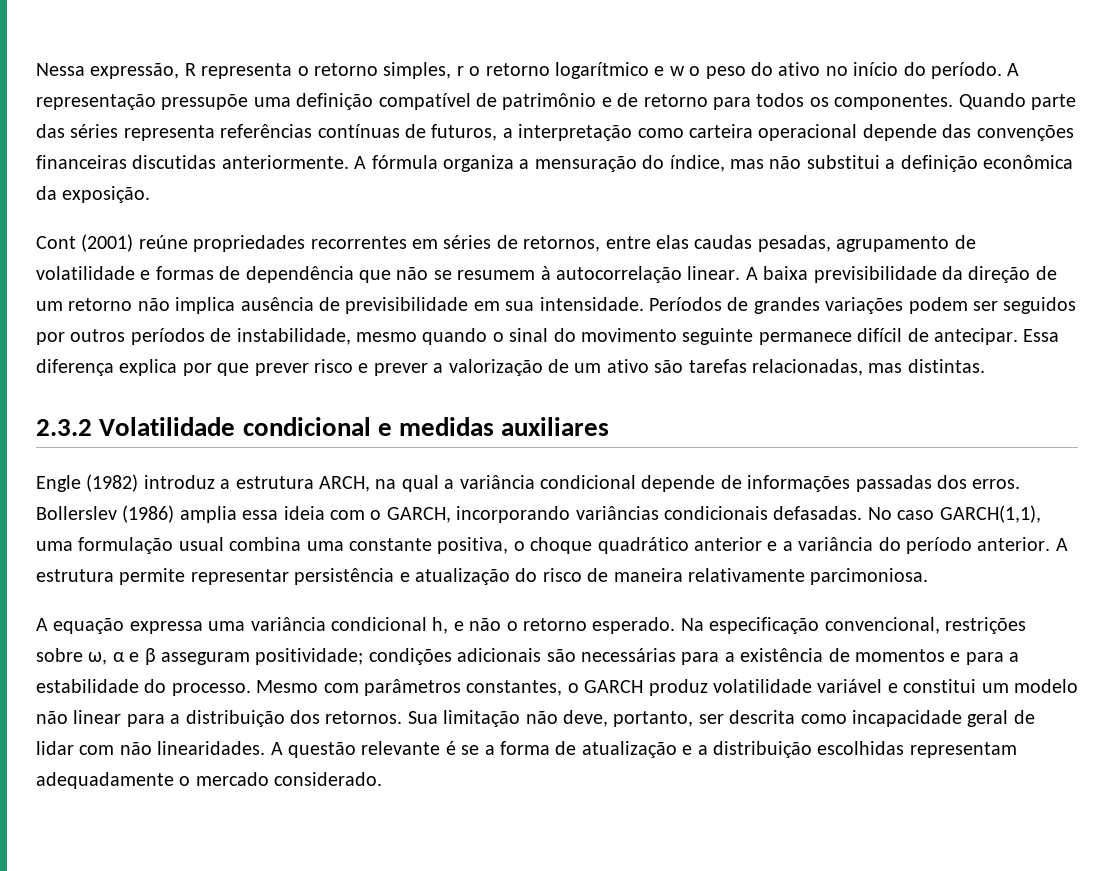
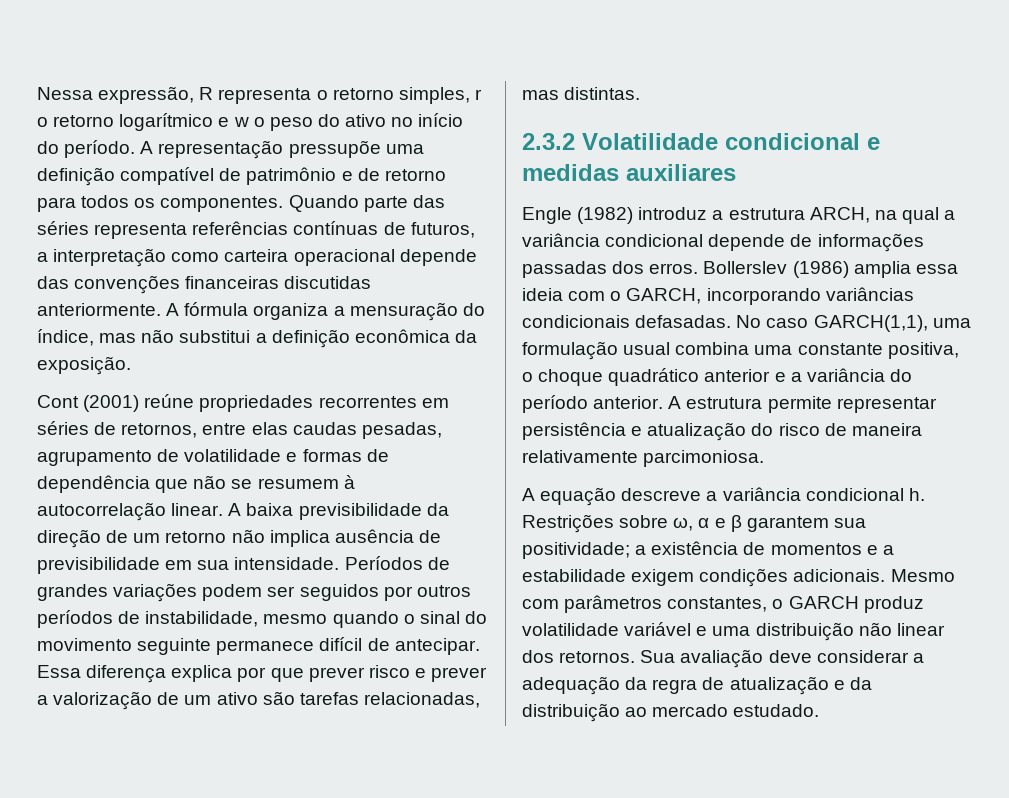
- A equação expressa uma variância condicional h, e não o retorno esperado. Na especificação convencional, restrições sobre ω, α e β asseguram positividade; condições adicionais são necessárias para a existência de momentos e para a estabilidade do processo.
+ A equação descreve a variância condicional h. Restrições sobre ω, α e β garantem sua positividade; a existência de momentos e a estabilidade exigem condições adicionais.
- Mesmo com parâmetros constantes, o GARCH produz volatilidade variável e constitui um modelo não linear para a distribuição dos retornos. Sua limitação não deve, portanto, ser descrita como incapacidade geral de lidar com não linearidades. A questão relevante é se a forma de atualização e a distribuição escolhidas representam adequadamente o mercado considerado.
+ Mesmo com parâmetros constantes, o GARCH produz volatilidade variável e uma distribuição não linear dos retornos. Sua avaliação deve considerar a adequação da regra de atualização e da distribuição ao mercado estudado.

